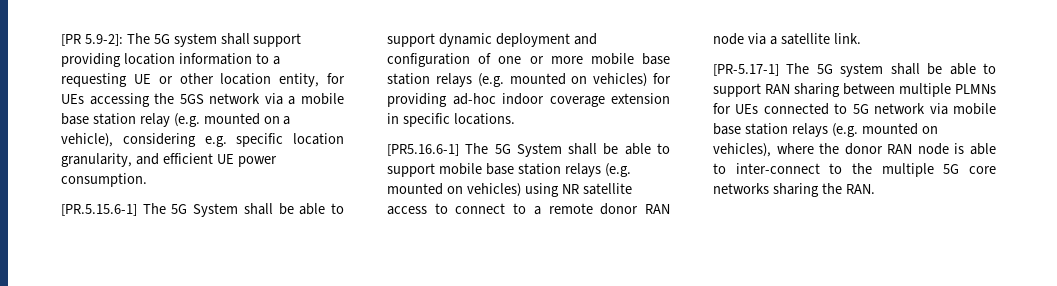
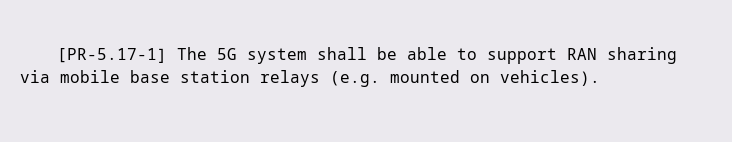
- [PR 5.9-2]: The 5G system shall support providing location information to a requesting UE or other location entity, for UEs accessing the 5GS network via a mobile base station relay (e.g. mounted on a vehicle), considering e.g. specific location granularity, and efficient UE power consumption.
- [PR.5.15.6-1] The 5G System shall be able to support dynamic deployment and configuration of one or more mobile base station relays (e.g. mounted on vehicles) for providing ad-hoc indoor coverage extension in specific locations.
- [PR5.16.6-1] The 5G System shall be able to support mobile base station relays (e.g. mounted on vehicles) using NR satellite access to connect to a remote donor RAN node via a satellite link.
- [PR-5.17-1] The 5G system shall be able to support RAN sharing between multiple PLMNs for UEs connected to 5G network via mobile base station relays (e.g. mounted on vehicles), where the donor RAN node is able to inter-connect to the multiple 5G core networks sharing the RAN.
+ [PR-5.17-1] The 5G system shall be able to support RAN sharing via mobile base station relays (e.g. mounted on vehicles).

